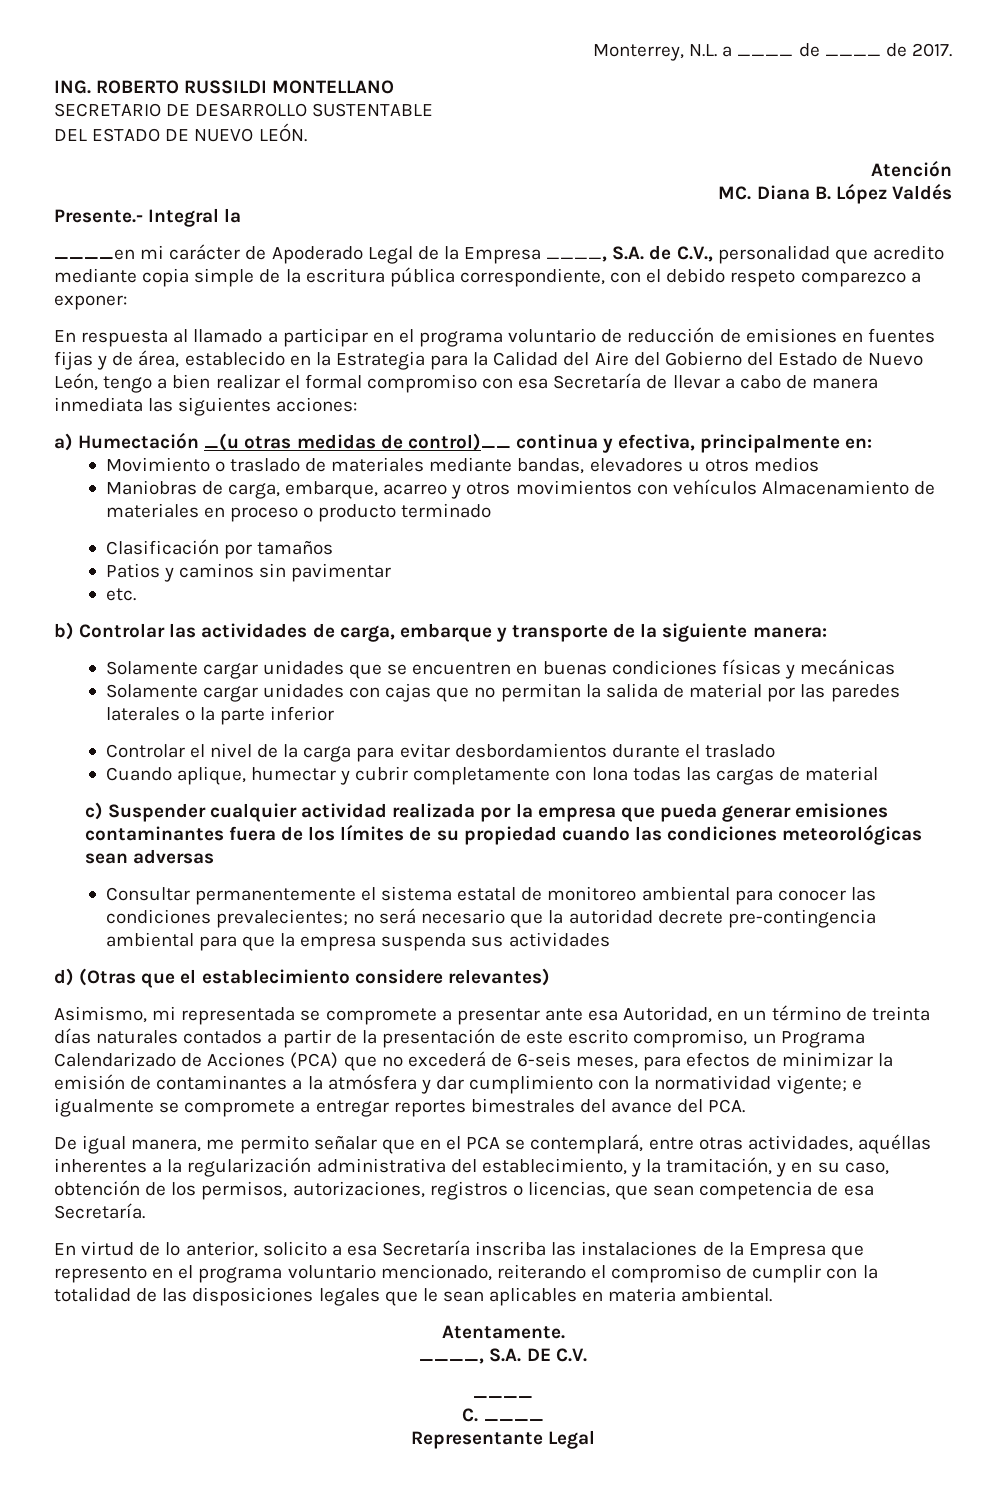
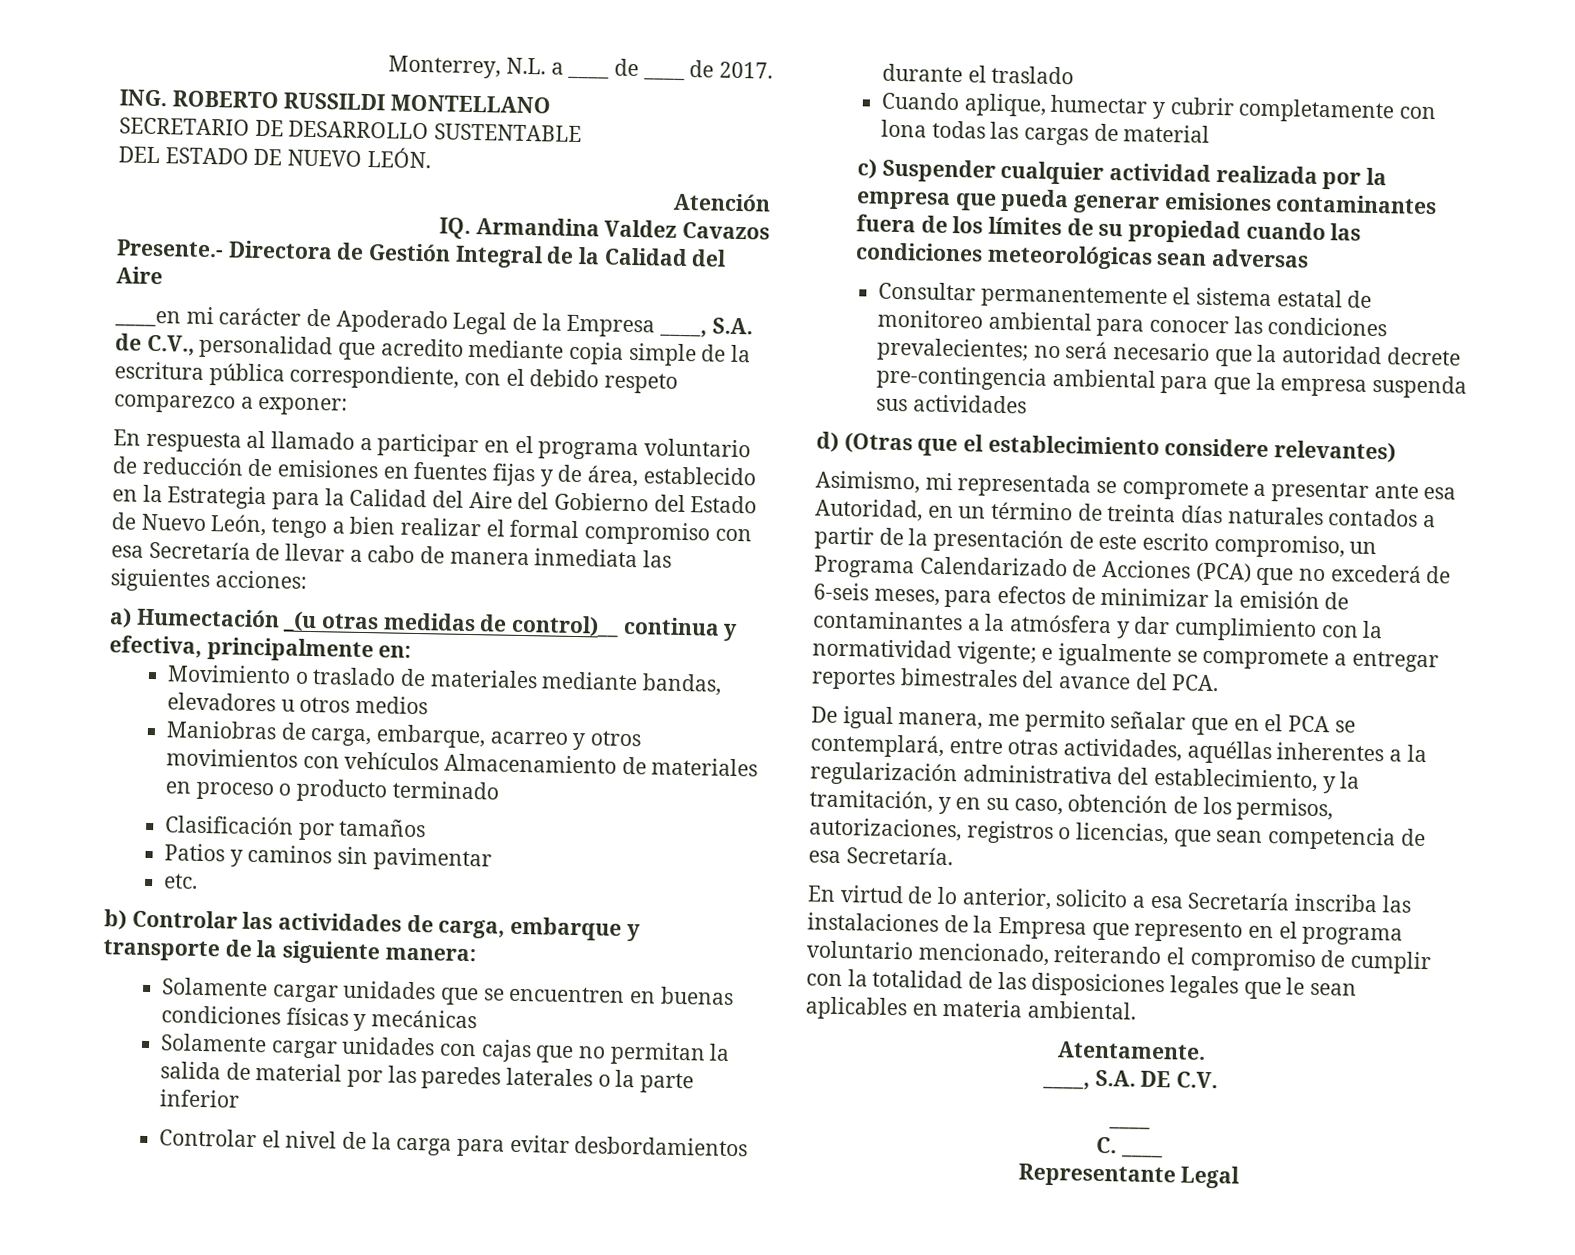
- MC. Diana B. López Valdés
- Presente.- Integral la
+ IQ. Armandina Valdez Cavazos
+ Presente.- Directora de Gestión Integral de la Calidad del Aire

